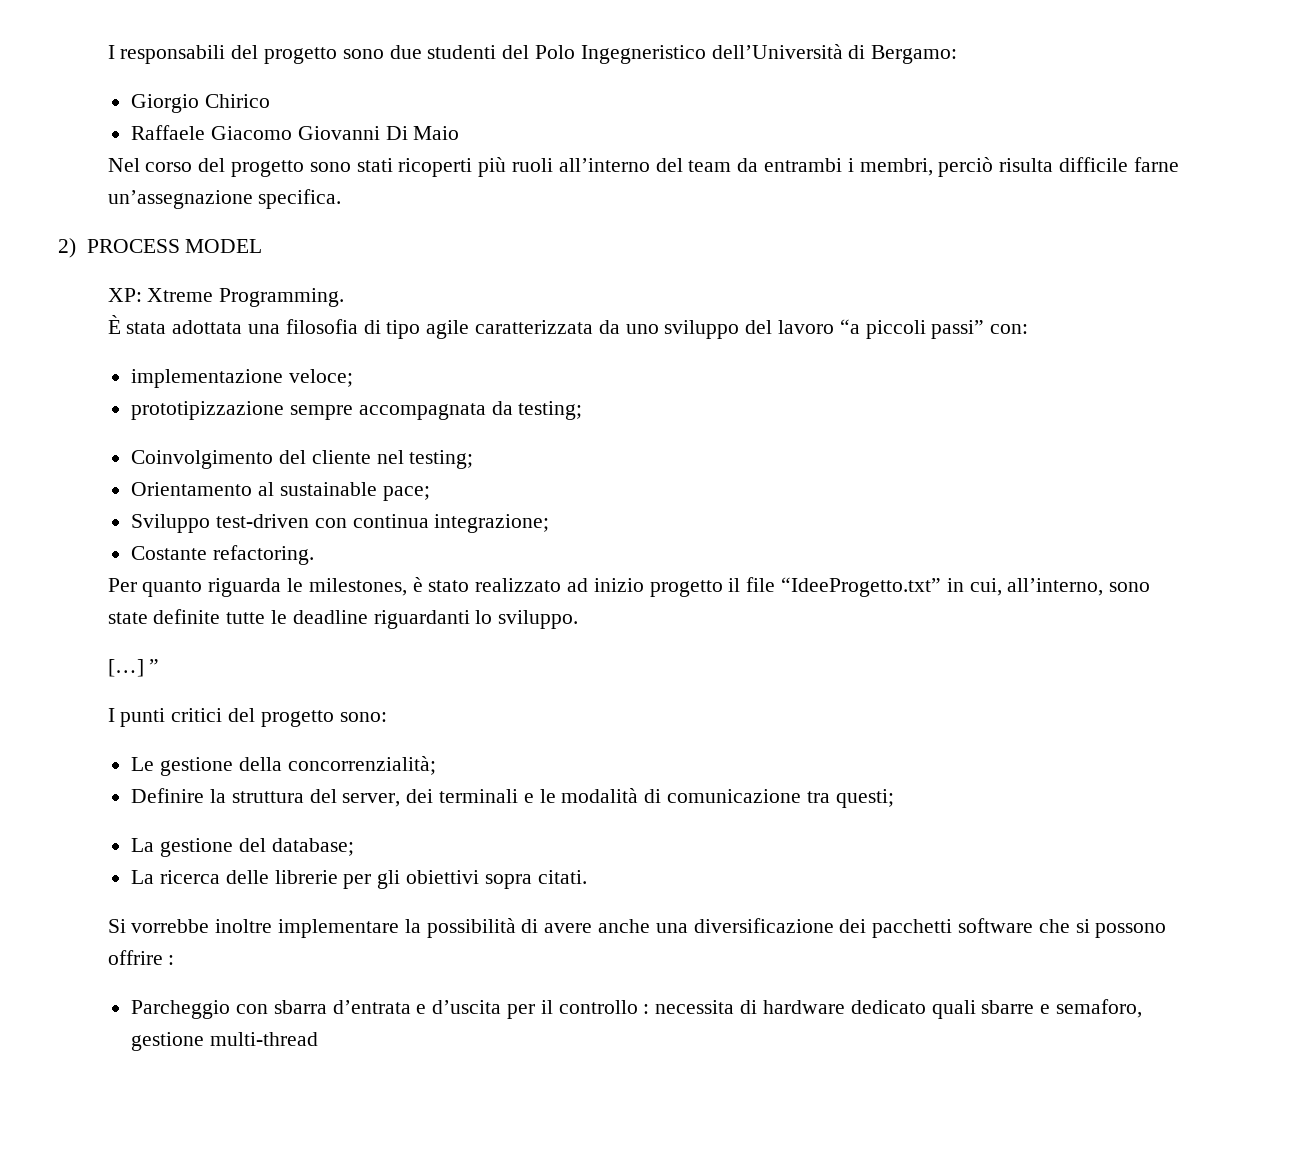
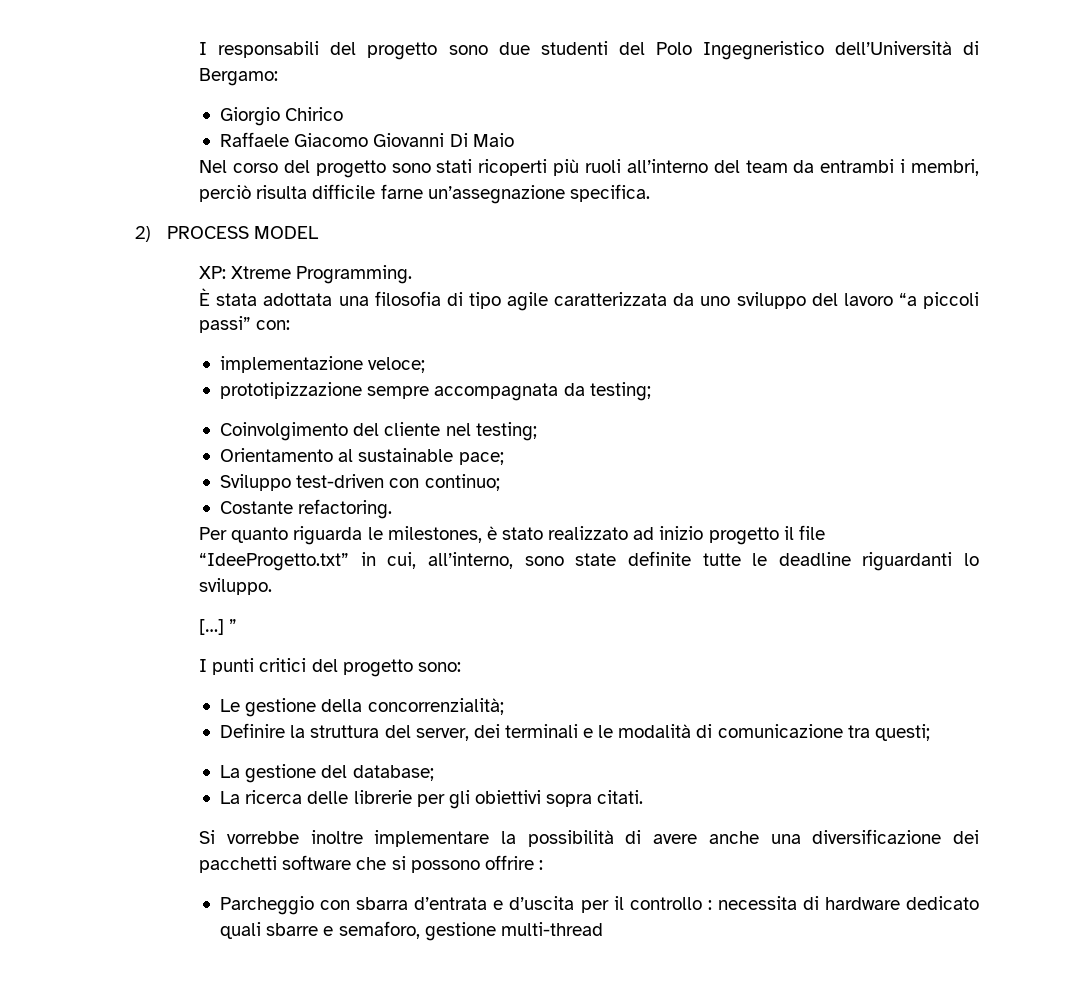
- Sviluppo test-driven con continua integrazione;
+ Sviluppo test-driven con continuo;

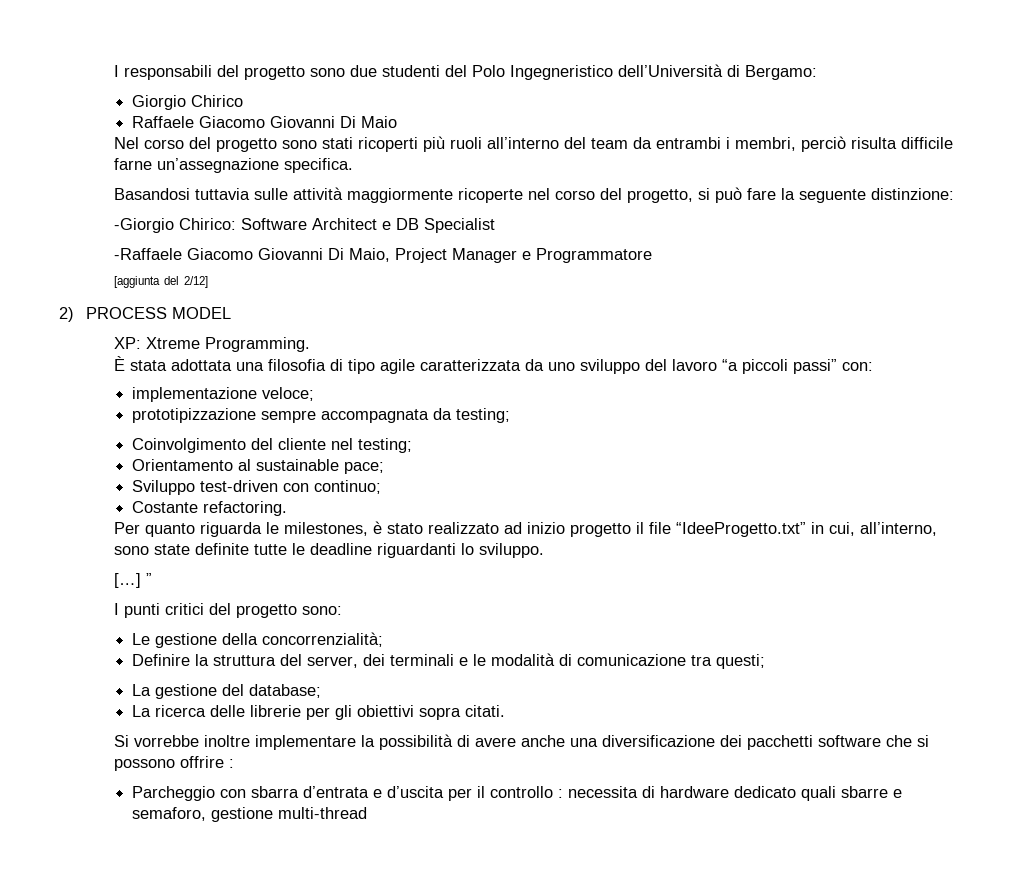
+ Basandosi tuttavia sulle attività maggiormente ricoperte nel corso del progetto, si può fare la seguente distinzione:
+ -Giorgio Chirico: Software Architect e DB Specialist
+ -Raffaele Giacomo Giovanni Di Maio, Project Manager e Programmatore
+ [aggiunta del 2/12]

